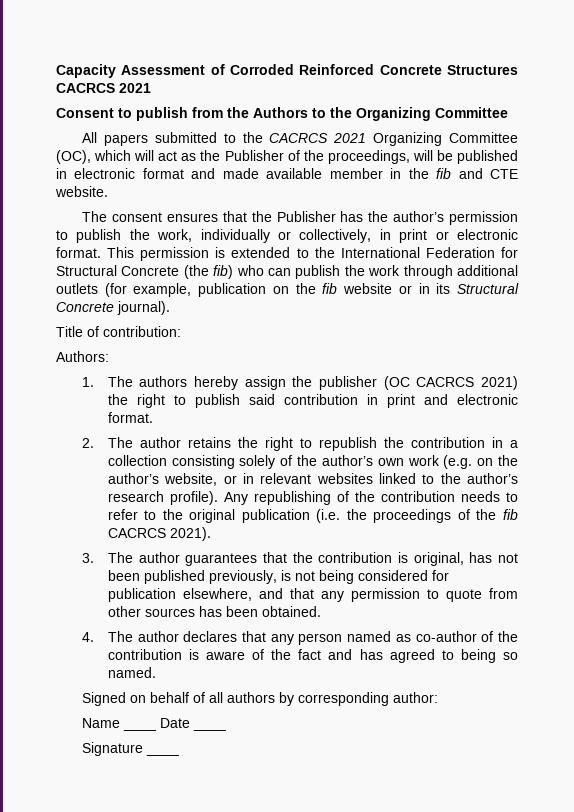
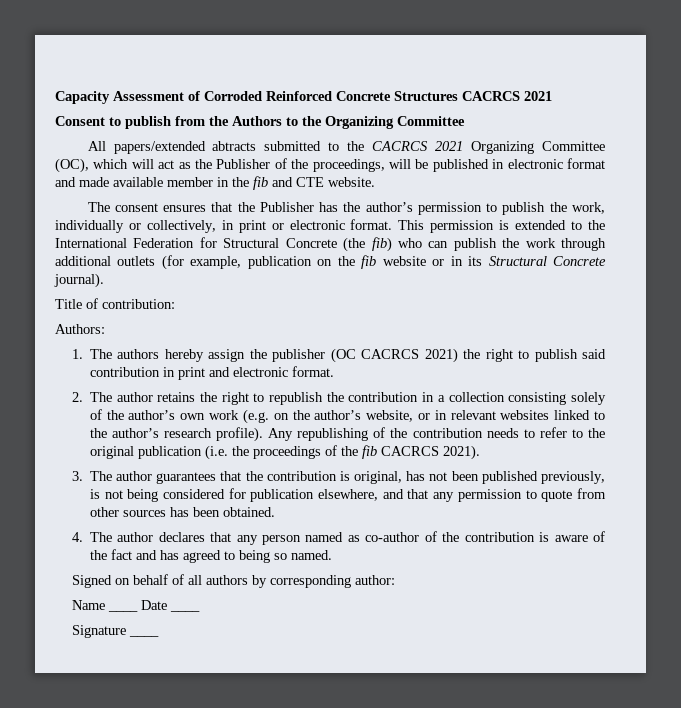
- All papers submitted to the CACRCS 2021 Organizing Committee (OC), which will act as the Publisher of the proceedings, will be published in electronic format and made available member in the fib and CTE website.
+ All papers/extended abtracts submitted to the CACRCS 2021 Organizing Committee (OC), which will act as the Publisher of the proceedings, will be published in electronic format and made available member in the fib and CTE website.

